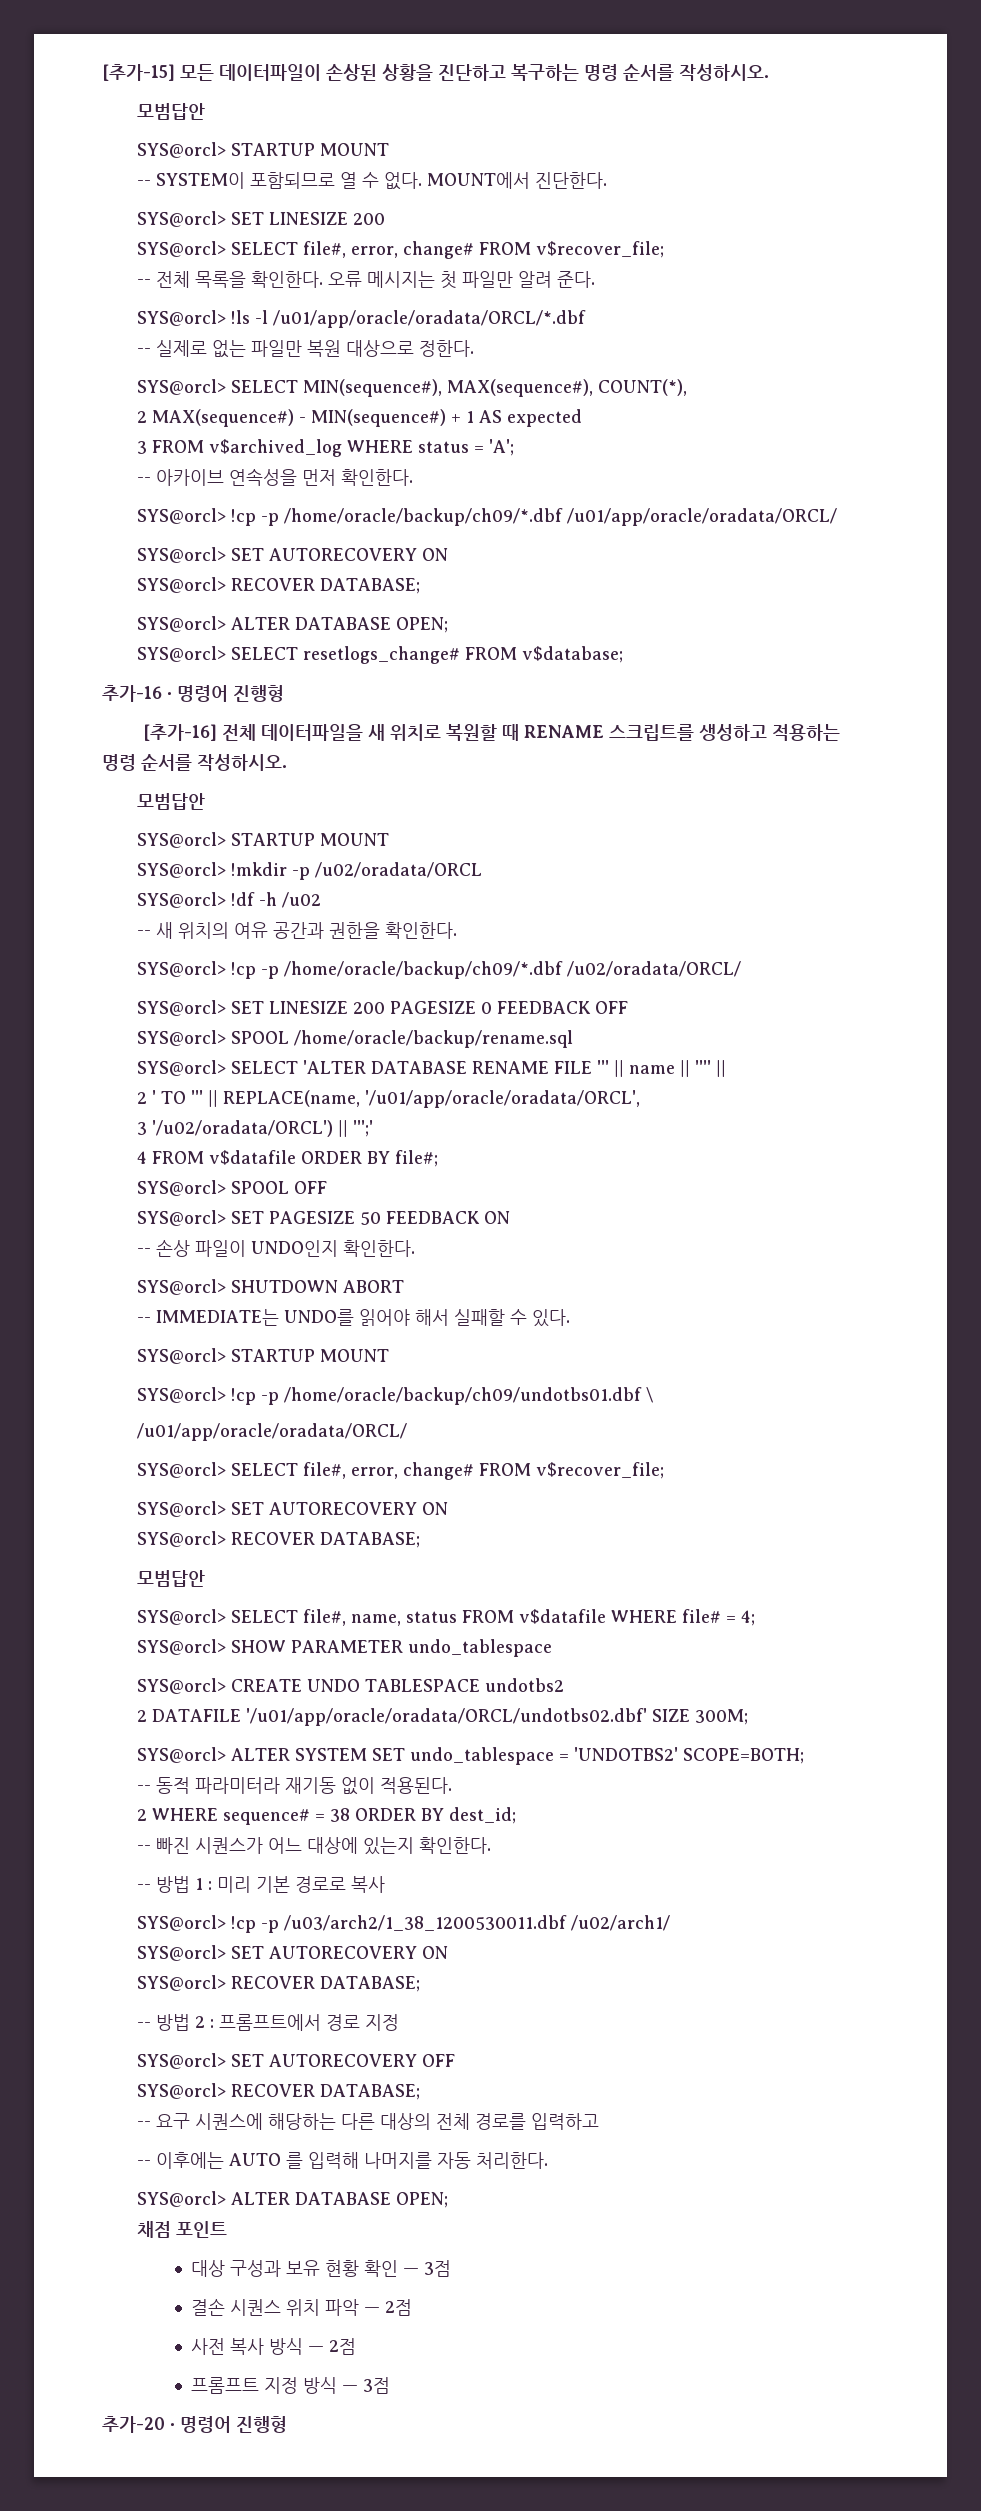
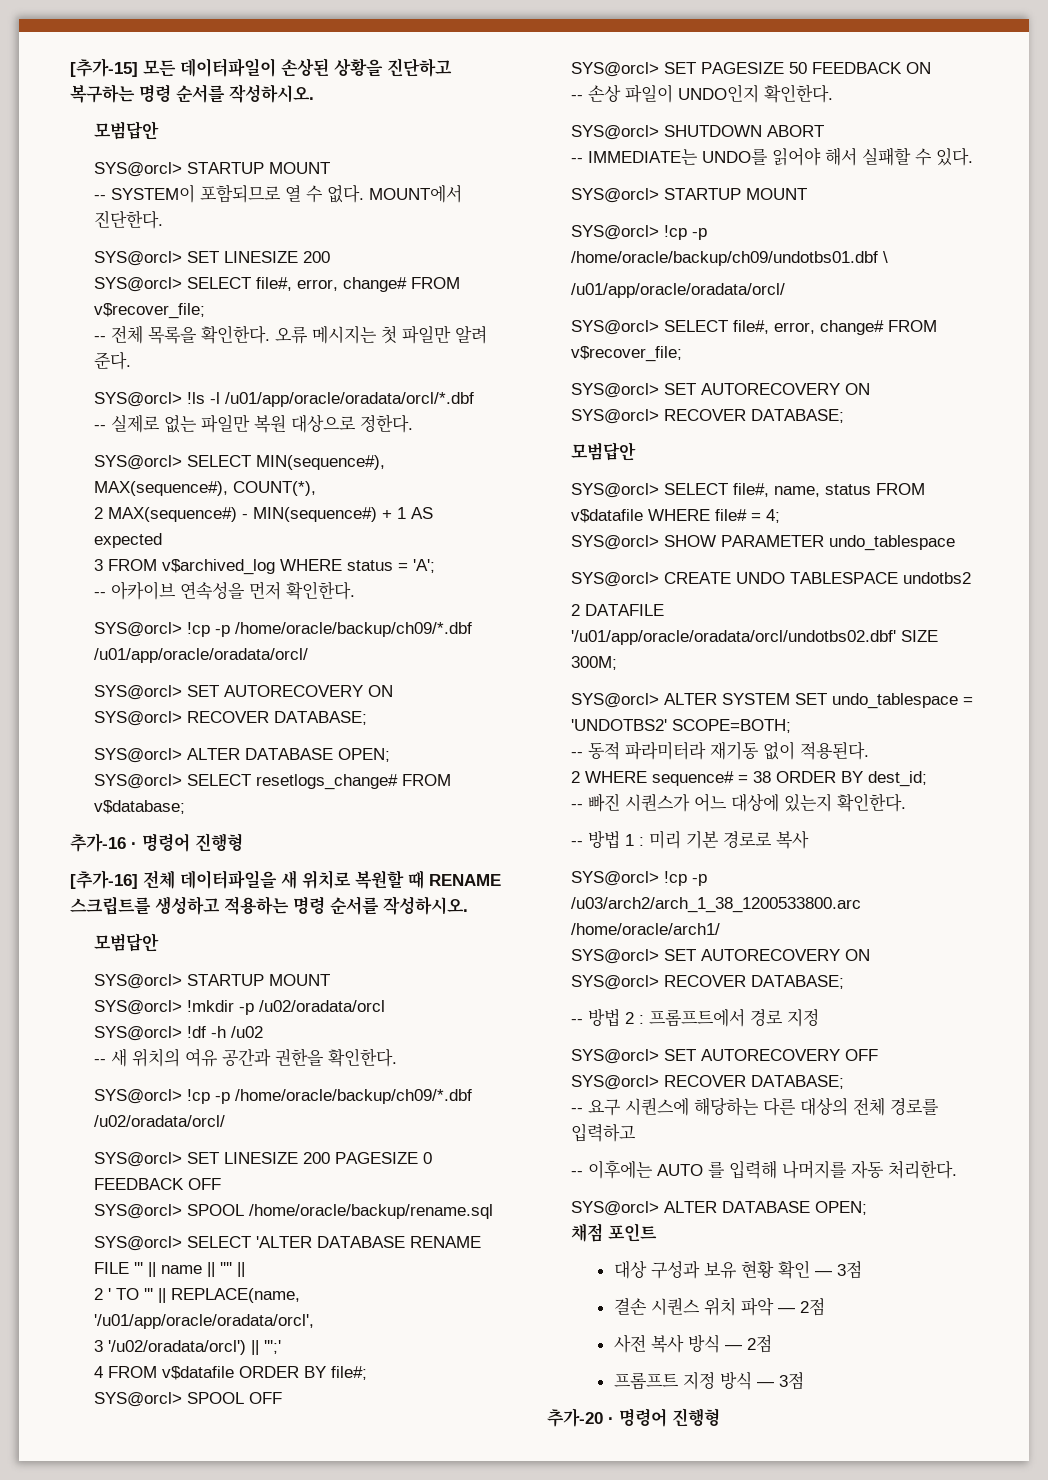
- SYS@orcl> !ls -l /u01/app/oracle/oradata/ORCL/*.dbf
+ SYS@orcl> !ls -l /u01/app/oracle/oradata/orcl/*.dbf
- SYS@orcl> !cp -p /home/oracle/backup/ch09/*.dbf /u01/app/oracle/oradata/ORCL/
+ SYS@orcl> !cp -p /home/oracle/backup/ch09/*.dbf /u01/app/oracle/oradata/orcl/
- SYS@orcl> !mkdir -p /u02/oradata/ORCL
+ SYS@orcl> !mkdir -p /u02/oradata/orcl
- SYS@orcl> !cp -p /home/oracle/backup/ch09/*.dbf /u02/oradata/ORCL/
+ SYS@orcl> !cp -p /home/oracle/backup/ch09/*.dbf /u02/oradata/orcl/
- 2 ' TO ''' || REPLACE(name, '/u01/app/oracle/oradata/ORCL',
- 3 '/u02/oradata/ORCL') || ''';'
+ 2 ' TO ''' || REPLACE(name, '/u01/app/oracle/oradata/orcl',
+ 3 '/u02/oradata/orcl') || ''';'
  SYS@orcl> !cp -p /home/oracle/backup/ch09/undotbs01.dbf \
- /u01/app/oracle/oradata/ORCL/
+ /u01/app/oracle/oradata/orcl/
- 2 DATAFILE '/u01/app/oracle/oradata/ORCL/undotbs02.dbf' SIZE 300M;
+ 2 DATAFILE '/u01/app/oracle/oradata/orcl/undotbs02.dbf' SIZE 300M;
- SYS@orcl> !cp -p /u03/arch2/1_38_1200530011.dbf /u02/arch1/
+ SYS@orcl> !cp -p /u03/arch2/arch_1_38_1200533800.arc /home/oracle/arch1/

